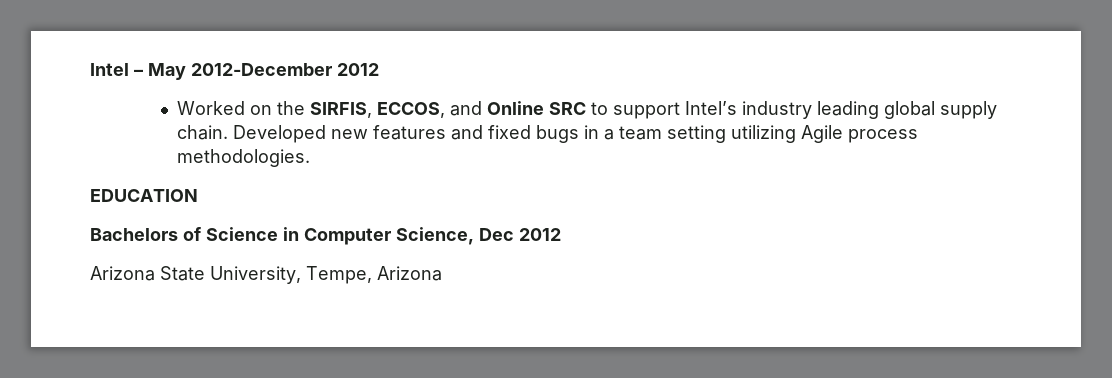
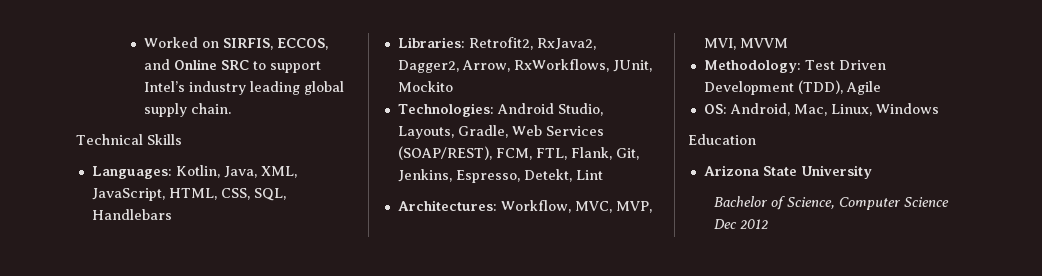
- Intel – May 2012-December 2012
- Worked on the SIRFIS, ECCOS, and Online SRC to support Intel’s industry leading global supply chain. Developed new features and fixed bugs in a team setting utilizing Agile process methodologies.
- EDUCATION
- Bachelors of Science in Computer Science, Dec 2012
- Arizona State University, Tempe, Arizona
+ Worked on SIRFIS, ECCOS, and Online SRC to support Intel’s industry leading global supply chain.
+ Technical Skills
+ Languages: Kotlin, Java, XML, JavaScript, HTML, CSS, SQL, Handlebars
+ Libraries: Retrofit2, RxJava2, Dagger2, Arrow, RxWorkflows, JUnit, Mockito
+ Technologies: Android Studio, Layouts, Gradle, Web Services (SOAP/REST), FCM, FTL, Flank, Git, Jenkins, Espresso, Detekt, Lint
+ Architectures: Workflow, MVC, MVP, MVI, MVVM
+ Methodology: Test Driven Development (TDD), Agile
+ OS: Android, Mac, Linux, Windows
+ Education
+ Arizona State University
+ Bachelor of Science, Computer Science Dec 2012

